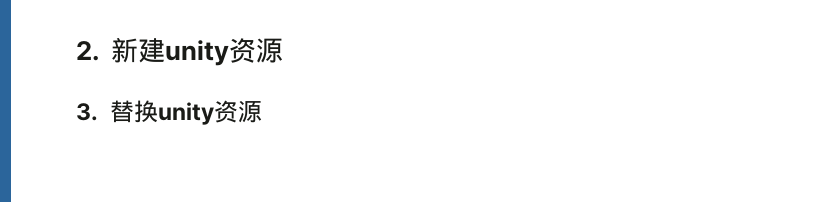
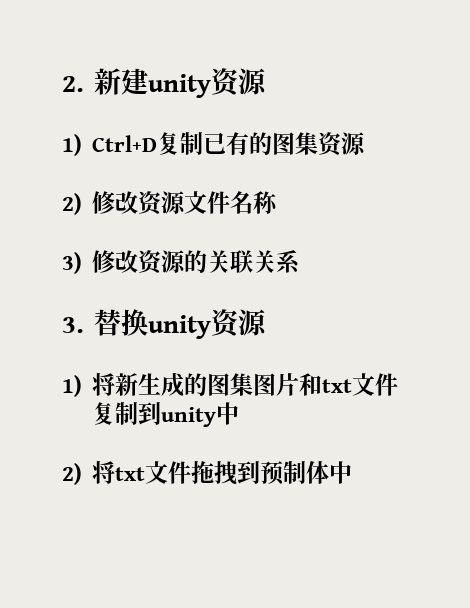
+ 1) Ctrl+D复制已有的图集资源
+ 2)修改资源文件名称
+ 3)修改资源的关联关系
  3.替换unity资源
+ 1)将新生成的图集图片和txt文件复制到unity中
+ 2)将txt文件拖拽到预制体中

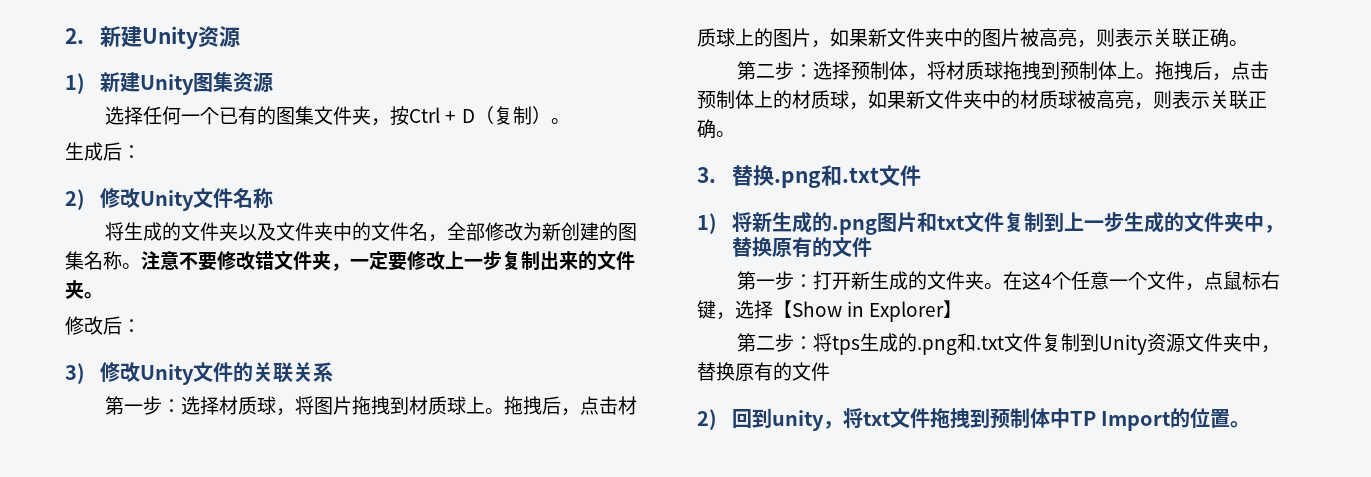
- 2.新建unity资源
- 1) Ctrl+D复制已有的图集资源
+ 2.新建Unity资源
+ 1)新建Unity图集资源
+ 选择任何一个已有的图集文件夹，按Ctrl + D（复制）。
+ 生成后：
- 2)修改资源文件名称
+ 2)修改Unity文件名称
+ 将生成的文件夹以及文件夹中的文件名，全部修改为新创建的图集名称。注意不要修改错文件夹，一定要修改上一步复制出来的文件夹。
+ 修改后：
- 3)修改资源的关联关系
+ 3)修改Unity文件的关联关系
+ 第一步：选择材质球，将图片拖拽到材质球上。拖拽后，点击材质球上的图片，如果新文件夹中的图片被高亮，则表示关联正确。
+ 第二步：选择预制体，将材质球拖拽到预制体上。拖拽后，点击预制体上的材质球，如果新文件夹中的材质球被高亮，则表示关联正确。
- 3.替换unity资源
+ 3.替换.png和.txt文件
- 1)将新生成的图集图片和txt文件复制到unity中
- 2)将txt文件拖拽到预制体中
+ 1)将新生成的.png图片和txt文件复制到上一步生成的文件夹中，替换原有的文件
+ 第一步：打开新生成的文件夹。在这4个任意一个文件，点鼠标右键，选择【Show in Explorer】
+ 第二步：将tps生成的.png和.txt文件复制到Unity资源文件夹中，替换原有的文件
+ 2)回到unity，将txt文件拖拽到预制体中TP Import的位置。

